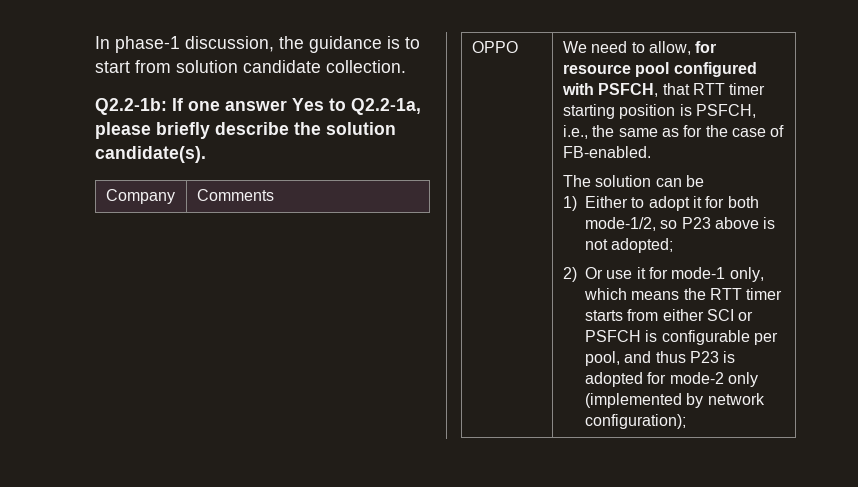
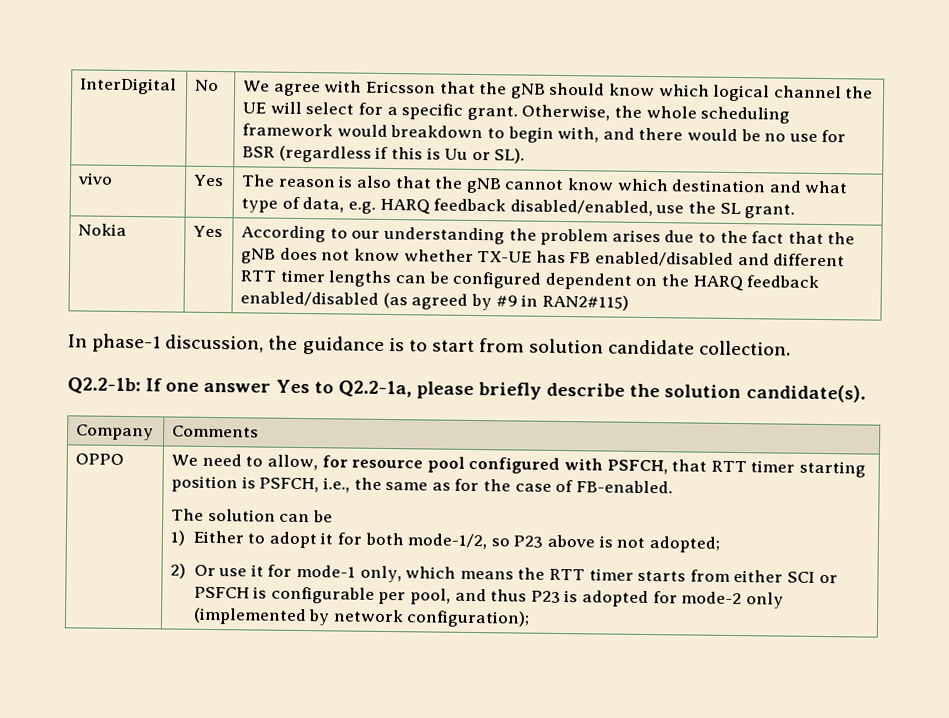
+ InterDigital | No | We agree with Ericsson that the gNB should know which logical channel the UE will select for a specific grant. Otherwise, the whole scheduling framework would breakdown to begin with, and there would be no use for BSR (regardless if this is Uu or SL).
+ vivo | Yes | The reason is also that the gNB cannot know which destination and what type of data, e.g. HARQ feedback disabled/enabled, use the SL grant.
+ Nokia | Yes | According to our understanding the problem arises due to the fact that the gNB does not know whether TX-UE has FB enabled/disabled and different RTT timer lengths can be configured dependent on the HARQ feedback enabled/disabled (as agreed by #9 in RAN2#115)

